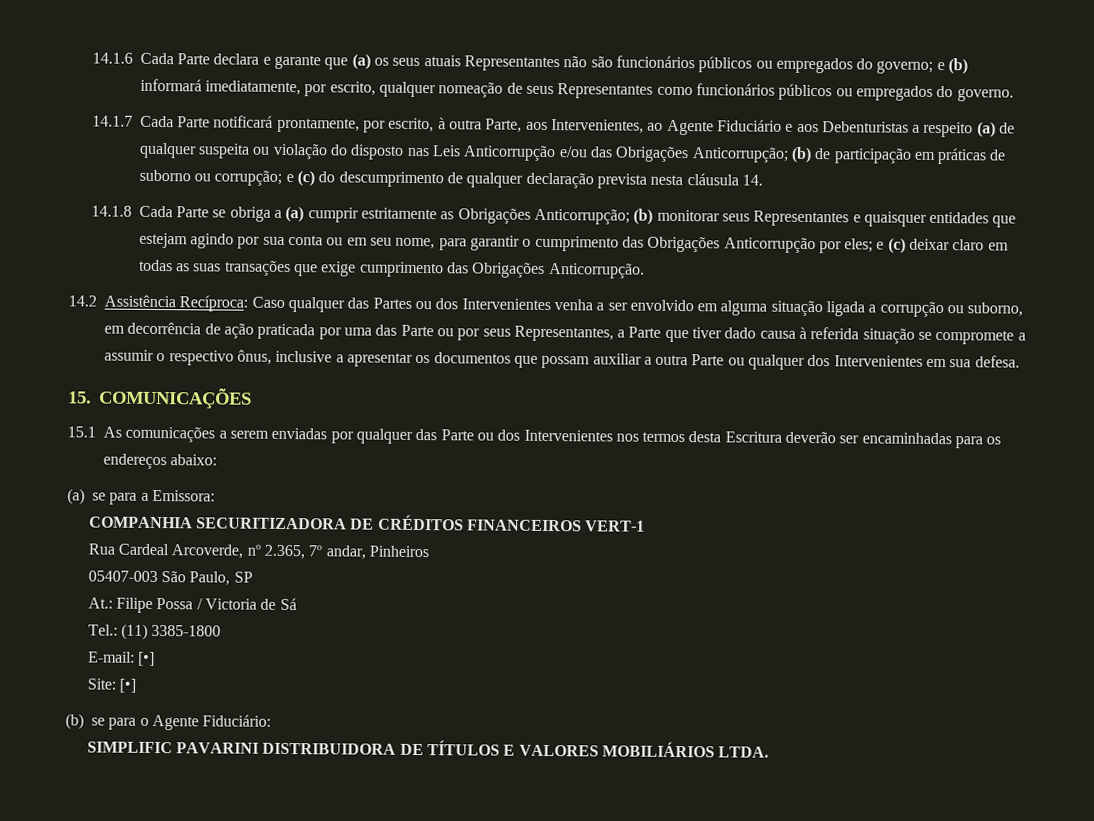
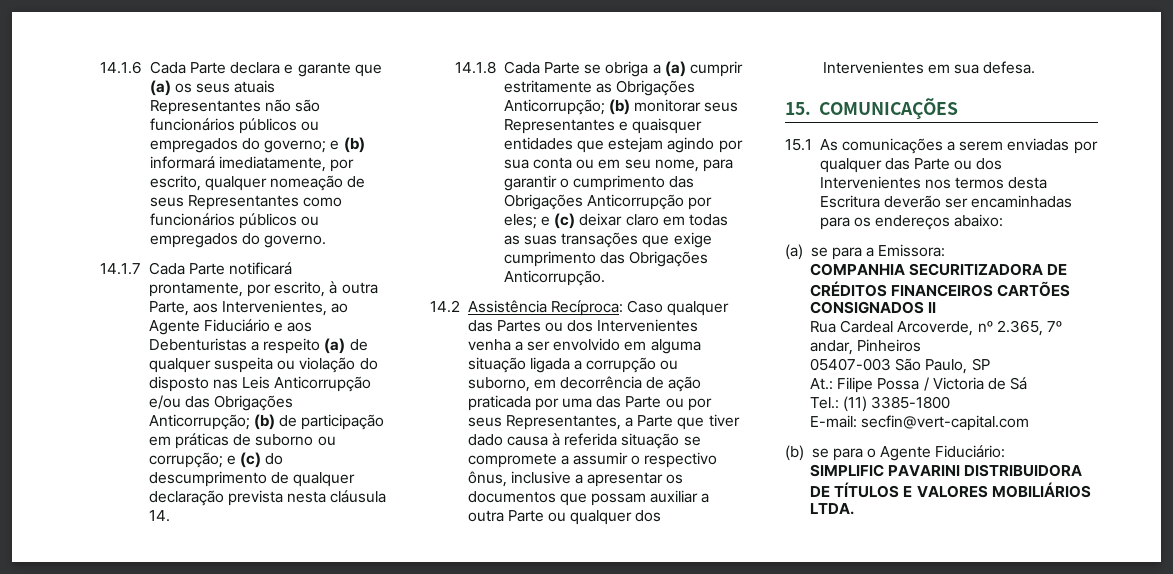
- COMPANHIA SECURITIZADORA DE CRÉDITOS FINANCEIROS VERT-1
+ COMPANHIA SECURITIZADORA DE CRÉDITOS FINANCEIROS CARTÕES CONSIGNADOS II
- E-mail: [•]
- Site: [•]
+ E-mail: secfin@vert-capital.com

